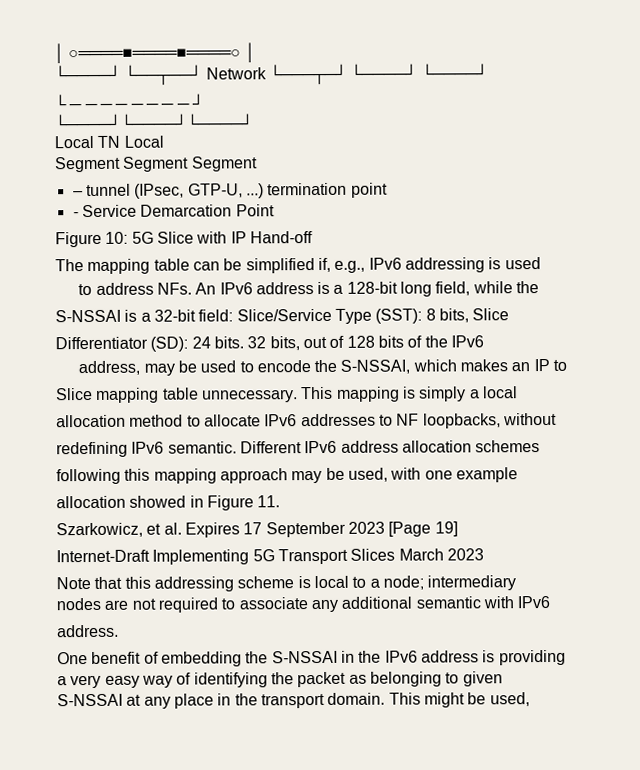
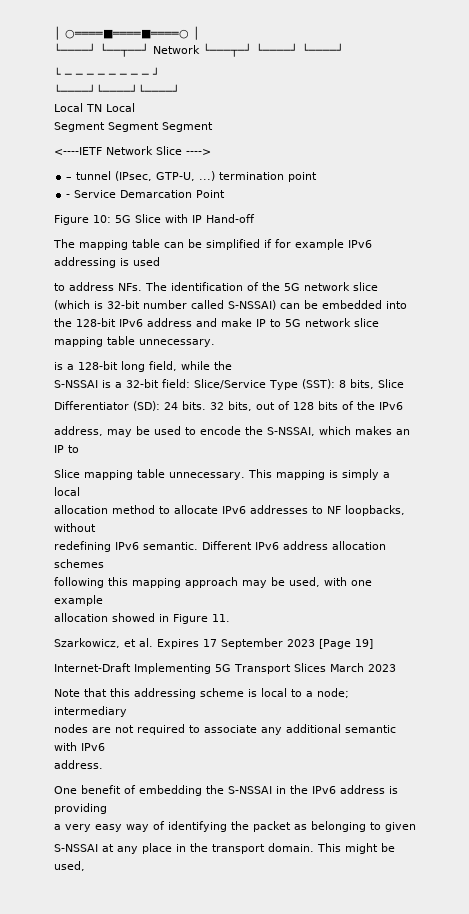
+ <----IETF Network Slice ---->
- The mapping table can be simplified if, e.g., IPv6 addressing is used
+ The mapping table can be simplified if for example IPv6 addressing is used
- to address NFs. An IPv6 address is a 128-bit long field, while the
+ to address NFs. The identification of the 5G network slice (which is 32-bit number called S-NSSAI) can be embedded into the 128-bit IPv6 address and make IP to 5G network slice mapping table unnecessary.
+ is a 128-bit long field, while the

